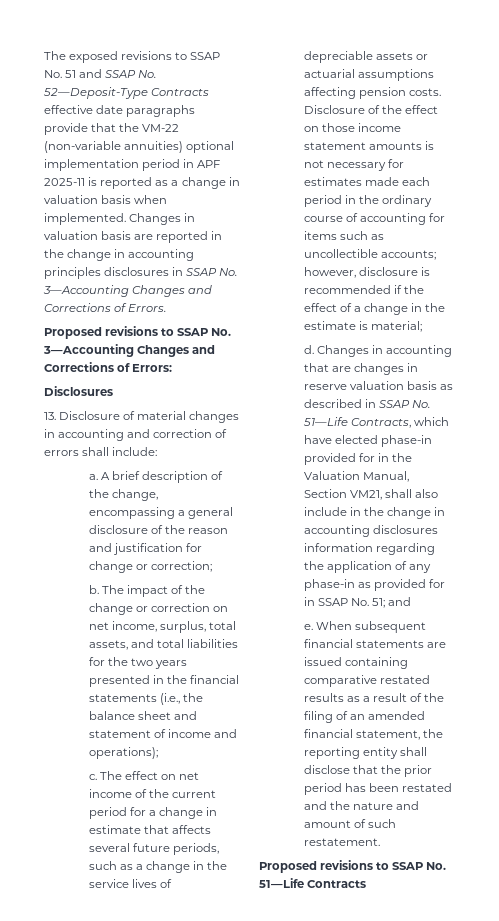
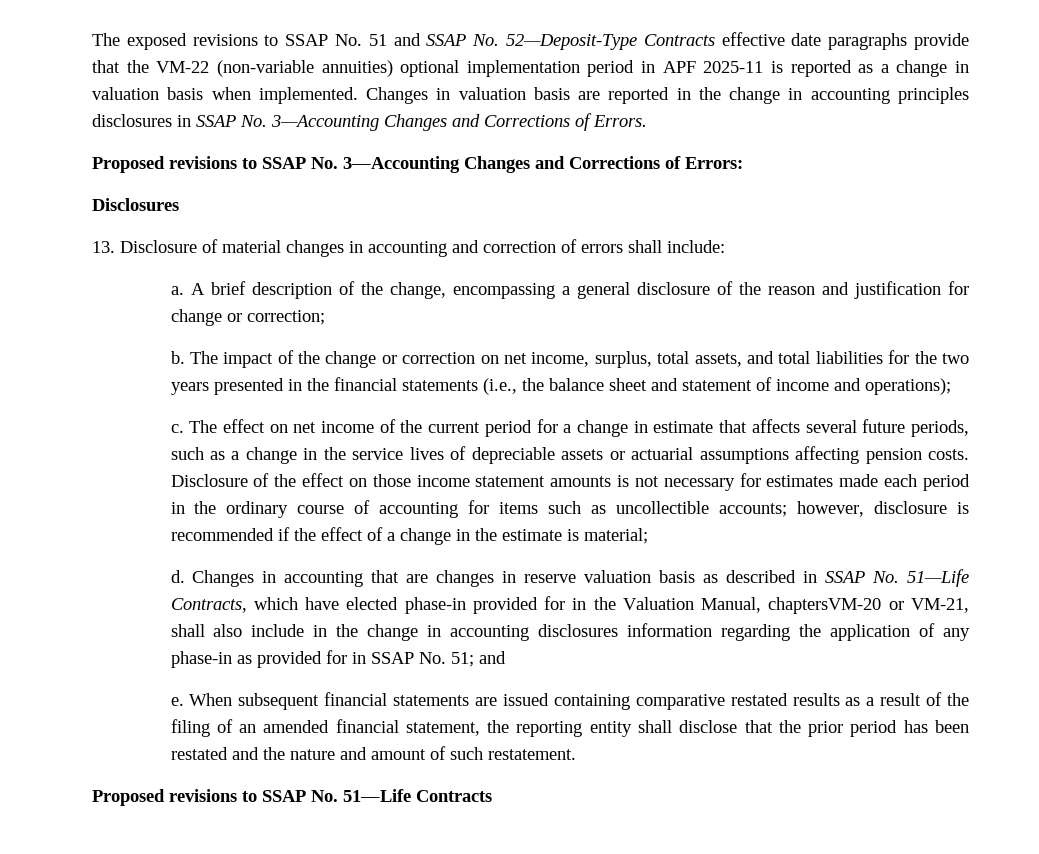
- Changes in accounting that are changes in reserve valuation basis as described in SSAP No. 51—Life Contracts, which have elected phase-in provided for in the Valuation Manual, Section VM21, shall also include in the change in accounting disclosures information regarding the application of any phase-in as provided for in SSAP No. 51; and
+ Changes in accounting that are changes in reserve valuation basis as described in SSAP No. 51—Life Contracts, which have elected phase-in provided for in the Valuation Manual, chaptersVM-20 or VM-21, shall also include in the change in accounting disclosures information regarding the application of any phase-in as provided for in SSAP No. 51; and

